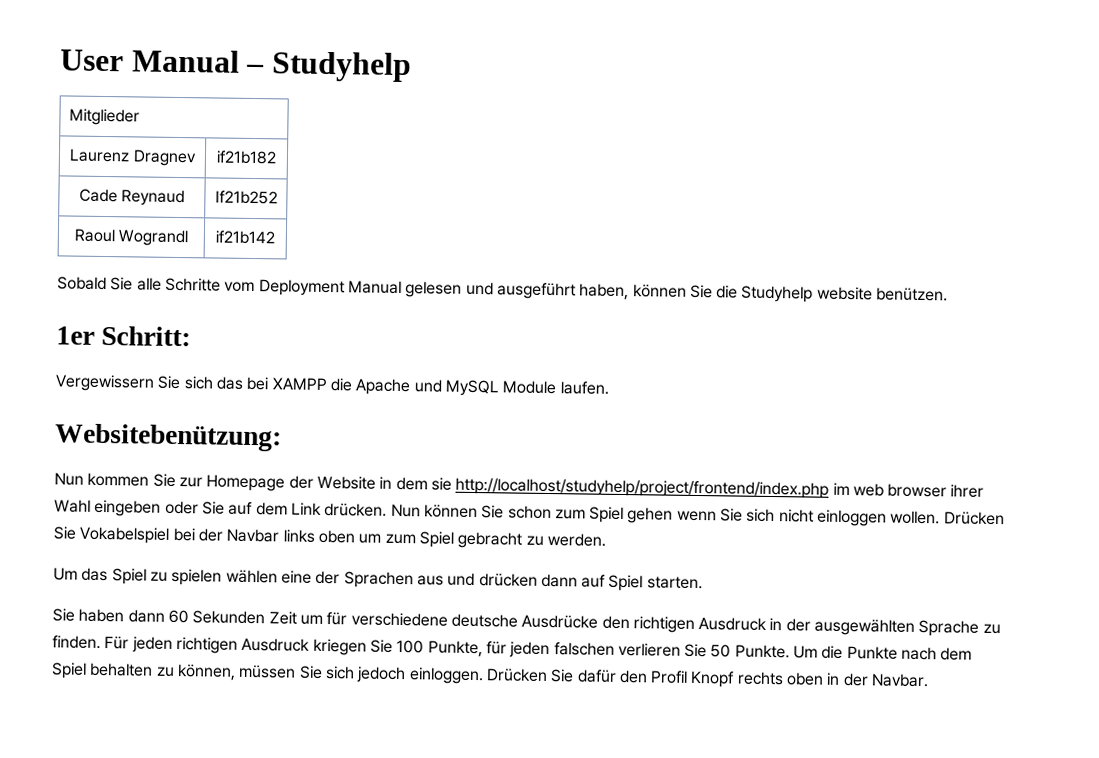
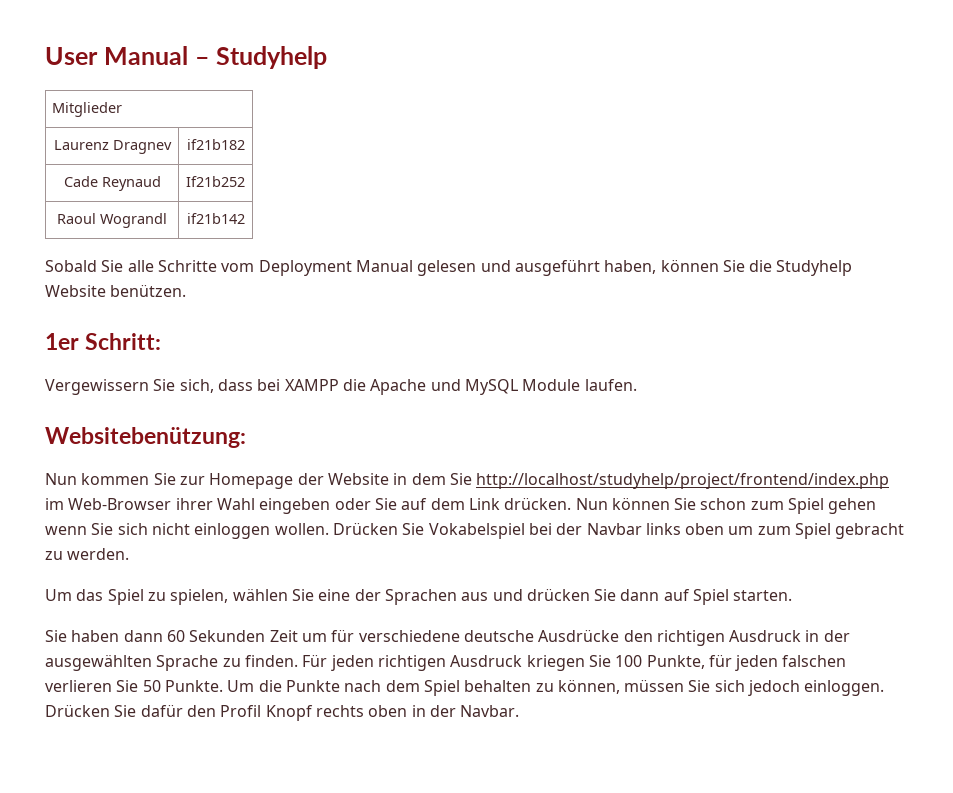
- Sobald Sie alle Schritte vom Deployment Manual gelesen und ausgeführt haben, können Sie die Studyhelp website benützen.
+ Sobald Sie alle Schritte vom Deployment Manual gelesen und ausgeführt haben, können Sie die Studyhelp Website benützen.
- Vergewissern Sie sich das bei XAMPP die Apache und MySQL Module laufen.
+ Vergewissern Sie sich, dass bei XAMPP die Apache und MySQL Module laufen.
- Nun kommen Sie zur Homepage der Website in dem sie http://localhost/studyhelp/project/frontend/index.php im web browser ihrer Wahl eingeben oder Sie auf dem Link drücken.
+ Nun kommen Sie zur Homepage der Website in dem Sie http://localhost/studyhelp/project/frontend/index.php im Web-Browser ihrer Wahl eingeben oder Sie auf dem Link drücken.
- Um das Spiel zu spielen wählen eine der Sprachen aus und drücken dann auf Spiel starten.
+ Um das Spiel zu spielen, wählen Sie eine der Sprachen aus und drücken Sie dann auf Spiel starten.

